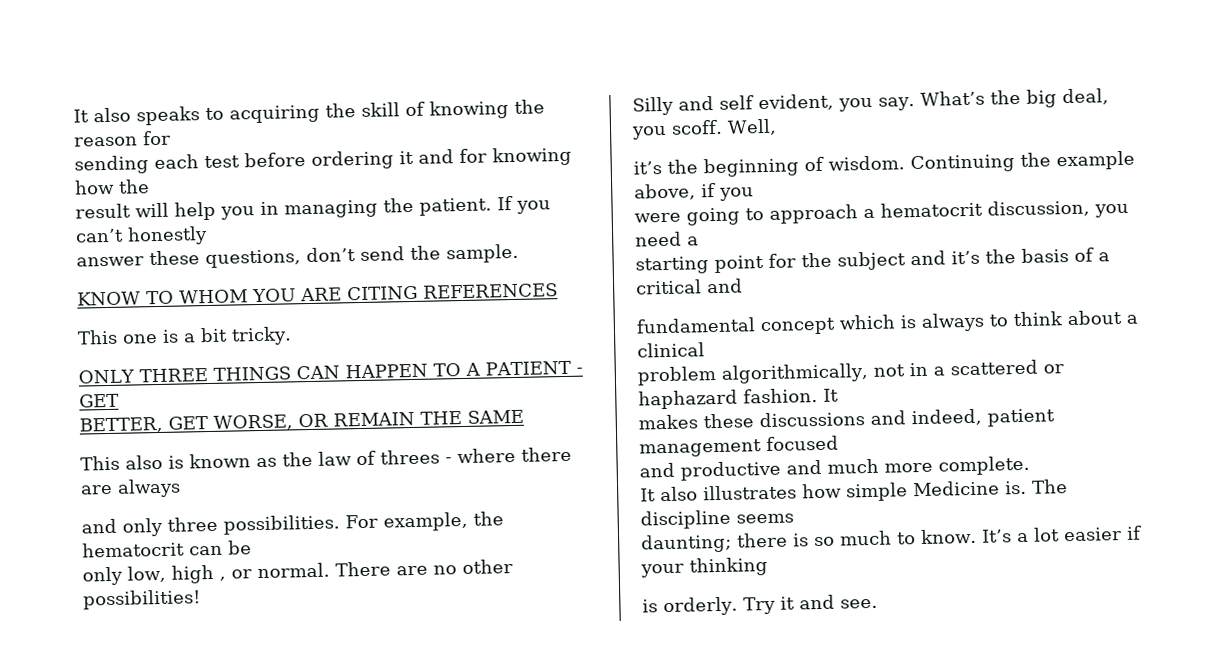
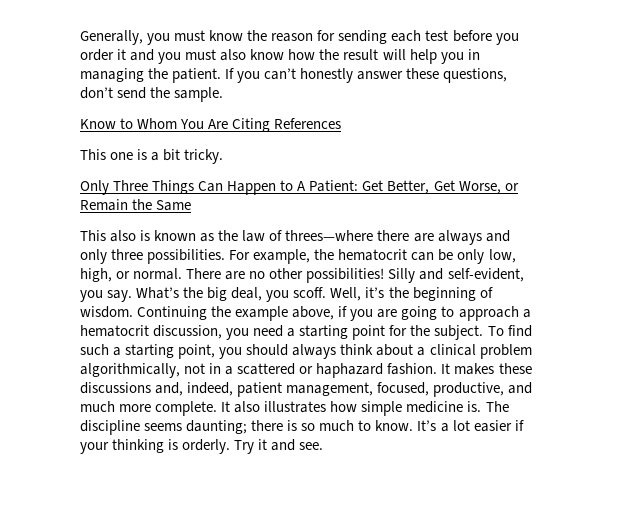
- It also speaks to acquiring the skill of knowing the reason for
- sending each test before ordering it and for knowing how the
- result will help you in managing the patient.
+ Generally, you must know the reason for sending each test before you order it and you must also know how the result will help you in managing the patient.
- If you can’t honestly
- answer these questions, don’t send the sample.
+ If you can’t honestly answer these questions, don’t send the sample.
- KNOW TO WHOM YOU ARE CITING REFERENCES
+ Know to Whom You Are Citing References
- ONLY THREE THINGS CAN HAPPEN TO A PATIENT - GET
- BETTER, GET WORSE, OR REMAIN THE SAME
+ Only Three Things Can Happen to A Patient: Get Better, Get Worse, or Remain the Same
- This also is known as the law of threes - where there are always
- and only three possibilities.
+ This also is known as the law of threes—where there are always and only three possibilities.
- For example, the hematocrit can be
- only low, high , or normal.
+ For example, the hematocrit can be only low, high, or normal.
- There are no other possibilities!
- Silly and self evident, you say.
+ There are no other possibilities! Silly and self-evident, you say.
- Well,
- it’s the beginning of wisdom.
+ Well, it’s the beginning of wisdom.
- Continuing the example above, if you
- were going to approach a hematocrit discussion, you need a
- starting point for the subject and it’s the basis of a critical and
- fundamental concept which is always to think about a clinical
- problem algorithmically, not in a scattered or haphazard fashion. It
- makes these discussions and indeed, patient management focused
- and productive and much more complete.
- It also illustrates how simple Medicine is.
+ Continuing the example above, if you are going to approach a hematocrit discussion, you need a starting point for the subject. To find such a starting point, you should always think about a clinical problem algorithmically, not in a scattered or haphazard fashion. It makes these discussions and, indeed, patient management, focused, productive, and much more complete. It also illustrates how simple medicine is.
- The discipline seems
- daunting; there is so much to know.
+ The discipline seems daunting; there is so much to know.
- It’s a lot easier if your thinking
- is orderly.
+ It’s a lot easier if your thinking is orderly.

